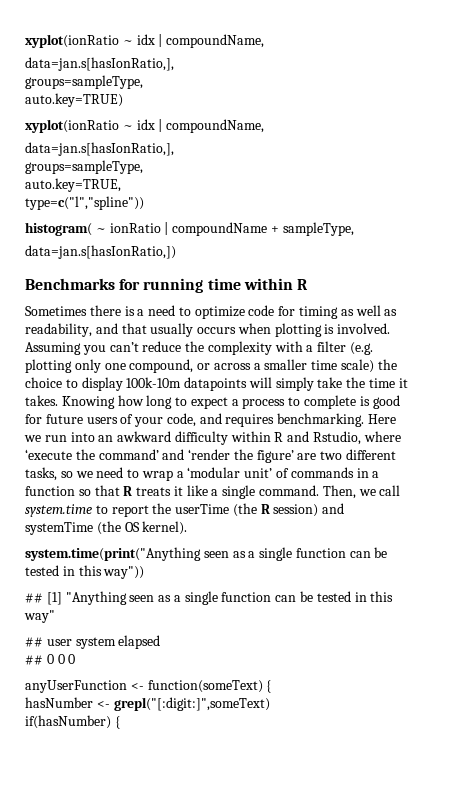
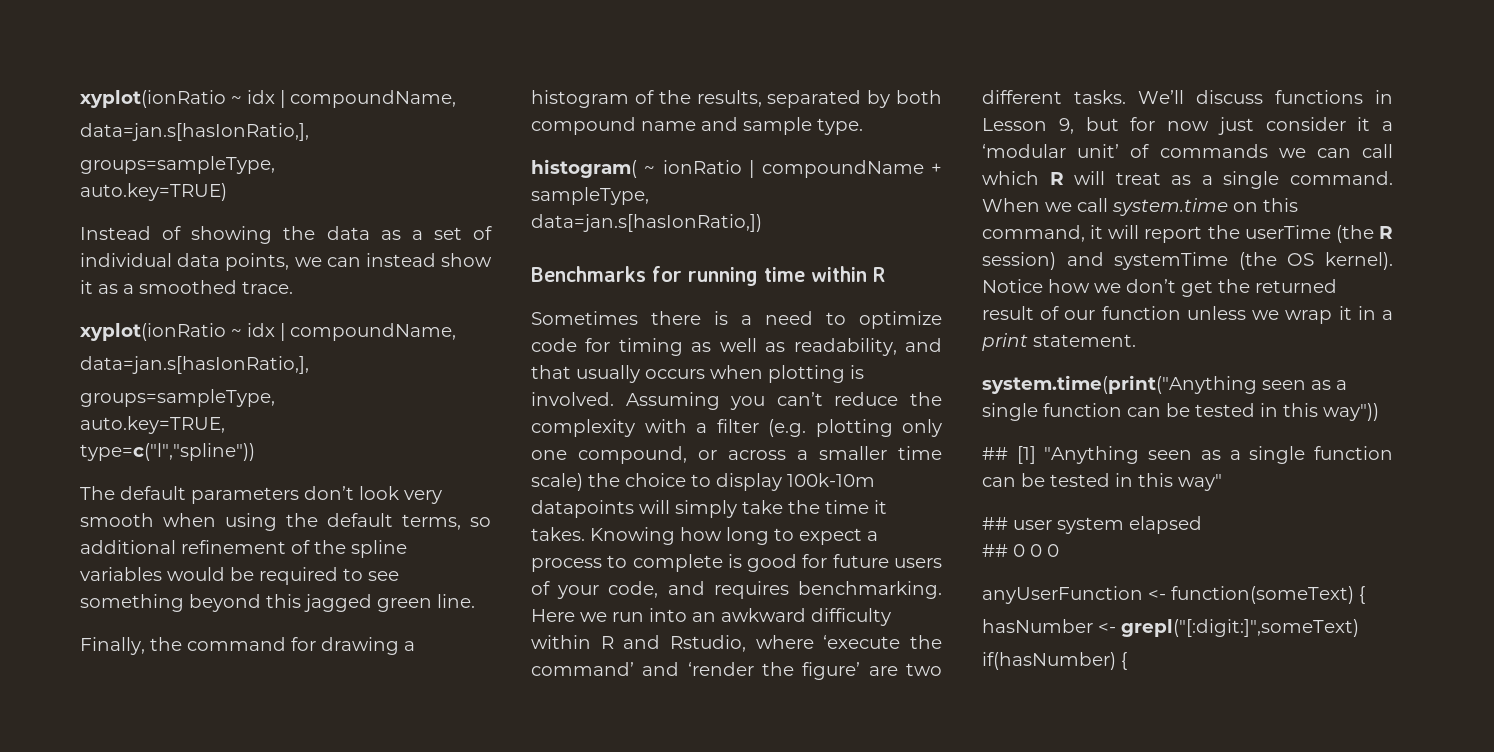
+ Instead of showing the data as a set of individual data points, we can instead show it as a smoothed trace.
+ The default parameters don’t look very smooth when using the default terms, so additional refinement of the spline variables would be required to see something beyond this jagged green line.
+ Finally, the command for drawing a histogram of the results, separated by both compound name and sample type.
- Here we run into an awkward difficulty within R and Rstudio, where ‘execute the command’ and ‘render the figure’ are two different tasks, so we need to wrap a ‘modular unit’ of commands in a function so that R treats it like a single command.
+ Here we run into an awkward difficulty within R and Rstudio, where ‘execute the command’ and ‘render the figure’ are two different tasks. We’ll discuss functions in Lesson 9, but for now just consider it a ‘modular unit’ of commands we can call which R will treat as a single command.
- Then, we call system.time to report the userTime (the R session) and systemTime (the OS kernel).
+ When we call system.time on this command, it will report the userTime (the R session) and systemTime (the OS kernel). Notice how we don’t get the returned result of our function unless we wrap it in a print statement.

